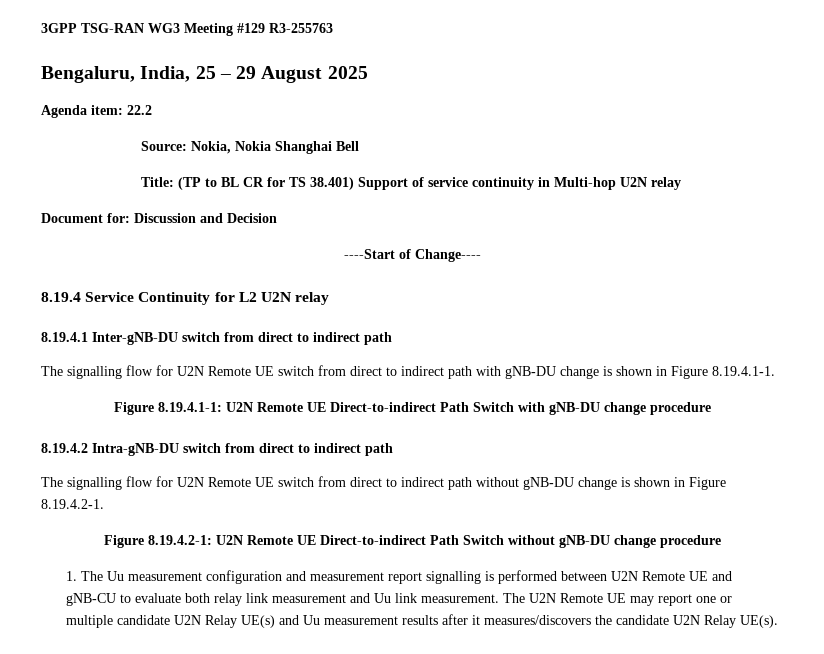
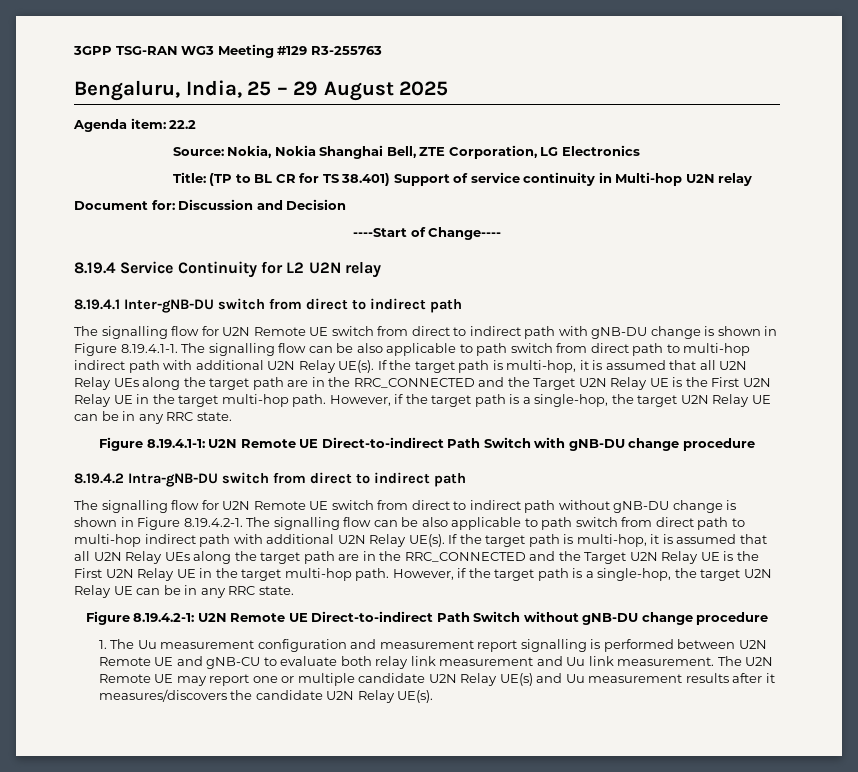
- Source: Nokia, Nokia Shanghai Bell
+ Source: Nokia, Nokia Shanghai Bell, ZTE Corporation, LG Electronics
- The signalling flow for U2N Remote UE switch from direct to indirect path with gNB-DU change is shown in Figure 8.19.4.1-1.
+ The signalling flow for U2N Remote UE switch from direct to indirect path with gNB-DU change is shown in Figure 8.19.4.1-1. The signalling flow can be also applicable to path switch from direct path to multi-hop indirect path with additional U2N Relay UE(s). If the target path is multi-hop, it is assumed that all U2N Relay UEs along the target path are in the RRC_CONNECTED and the Target U2N Relay UE is the First U2N Relay UE in the target multi-hop path. However, if the target path is a single-hop, the target U2N Relay UE can be in any RRC state.
- The signalling flow for U2N Remote UE switch from direct to indirect path without gNB-DU change is shown in Figure 8.19.4.2-1.
+ The signalling flow for U2N Remote UE switch from direct to indirect path without gNB-DU change is shown in Figure 8.19.4.2-1. The signalling flow can be also applicable to path switch from direct path to multi-hop indirect path with additional U2N Relay UE(s). If the target path is multi-hop, it is assumed that all U2N Relay UEs along the target path are in the RRC_CONNECTED and the Target U2N Relay UE is the First U2N Relay UE in the target multi-hop path. However, if the target path is a single-hop, the target U2N Relay UE can be in any RRC state.

